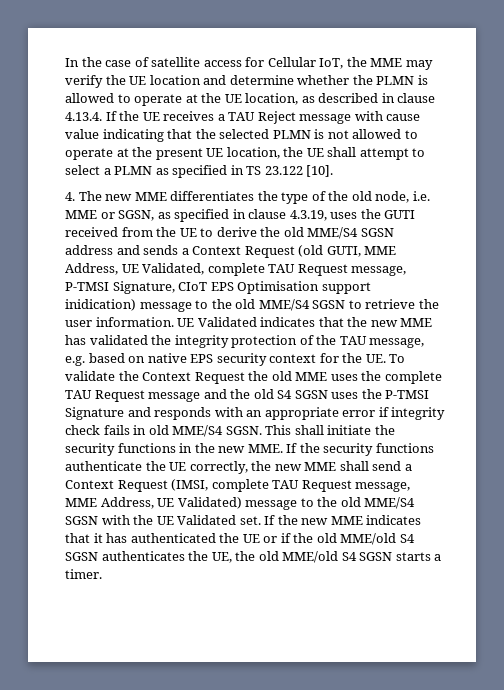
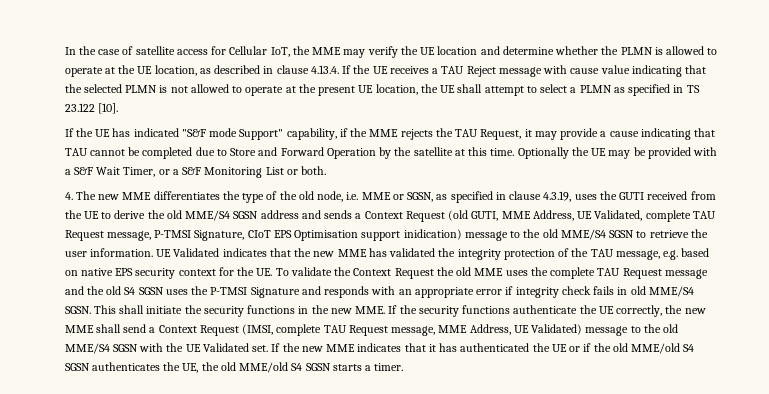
+ If the UE has indicated "S&F mode Support" capability, if the MME rejects the TAU Request, it may provide a cause indicating that TAU cannot be completed due to Store and Forward Operation by the satellite at this time. Optionally the UE may be provided with a S&F Wait Timer, or a S&F Monitoring List or both.

